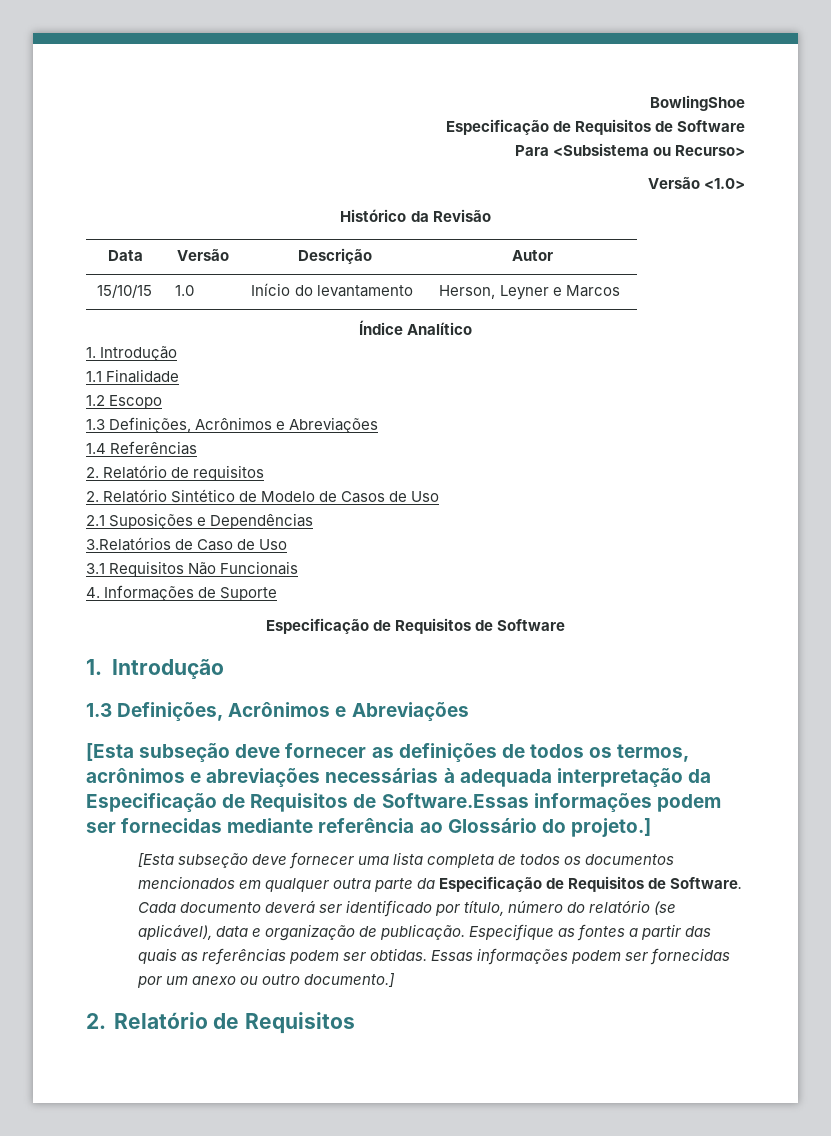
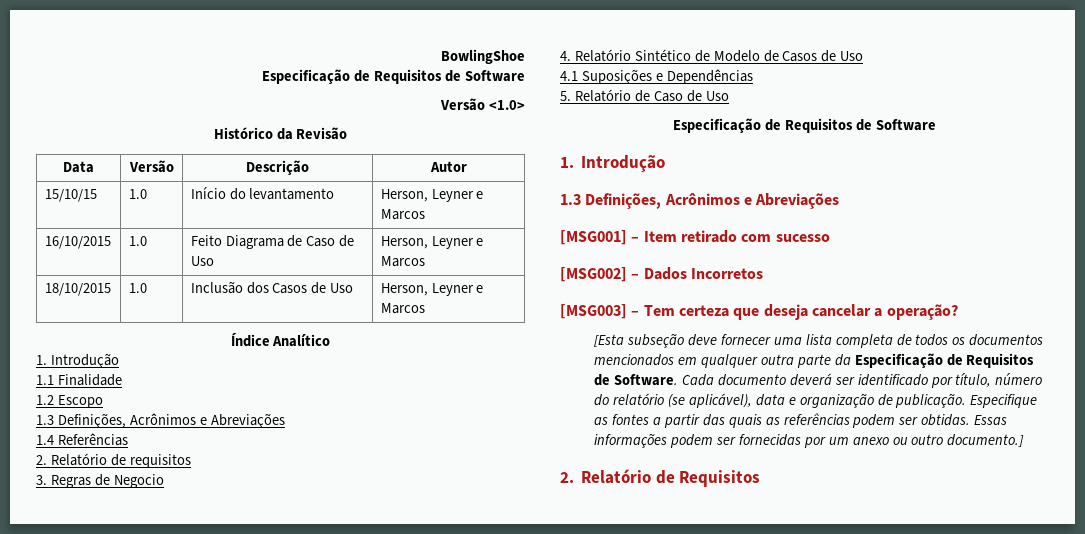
- Para <Subsistema ou Recurso>
+ 16/10/2015 | 1.0 | Feito Diagrama de Caso de Uso | Herson, Leyner e Marcos
+ 18/10/2015 | 1.0 | Inclusão dos Casos de Uso | Herson, Leyner e Marcos
- 2. Relatório Sintético de Modelo de Casos de Uso
+ 3. Regras de Negocio
+ 4. Relatório Sintético de Modelo de Casos de Uso
- 2.1 Suposições e Dependências
+ 4.1 Suposições e Dependências
- 3.Relatórios de Caso de Uso
- 3.1 Requisitos Não Funcionais
- 4. Informações de Suporte
+ 5. Relatório de Caso de Uso
- [Esta subseção deve fornecer as definições de todos os termos, acrônimos e abreviações necessárias à adequada interpretação da Especificação de Requisitos de Software.Essas informações podem ser fornecidas mediante referência ao Glossário do projeto.]
+ [MSG001] – Item retirado com sucesso
+ [MSG002] – Dados Incorretos
+ [MSG003] – Tem certeza que deseja cancelar a operação?

